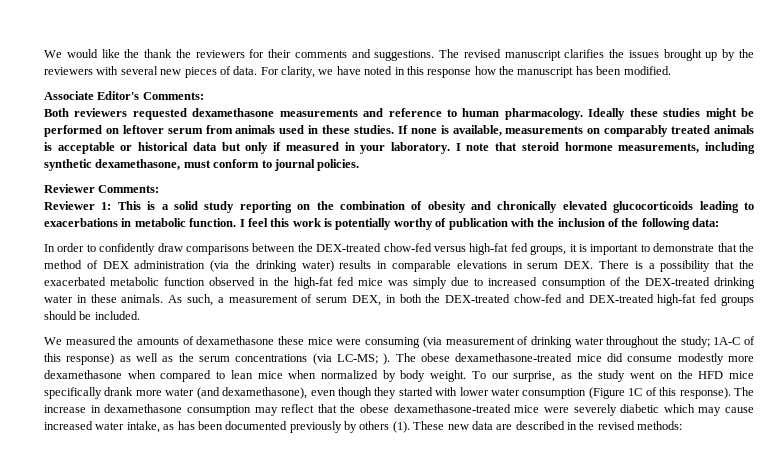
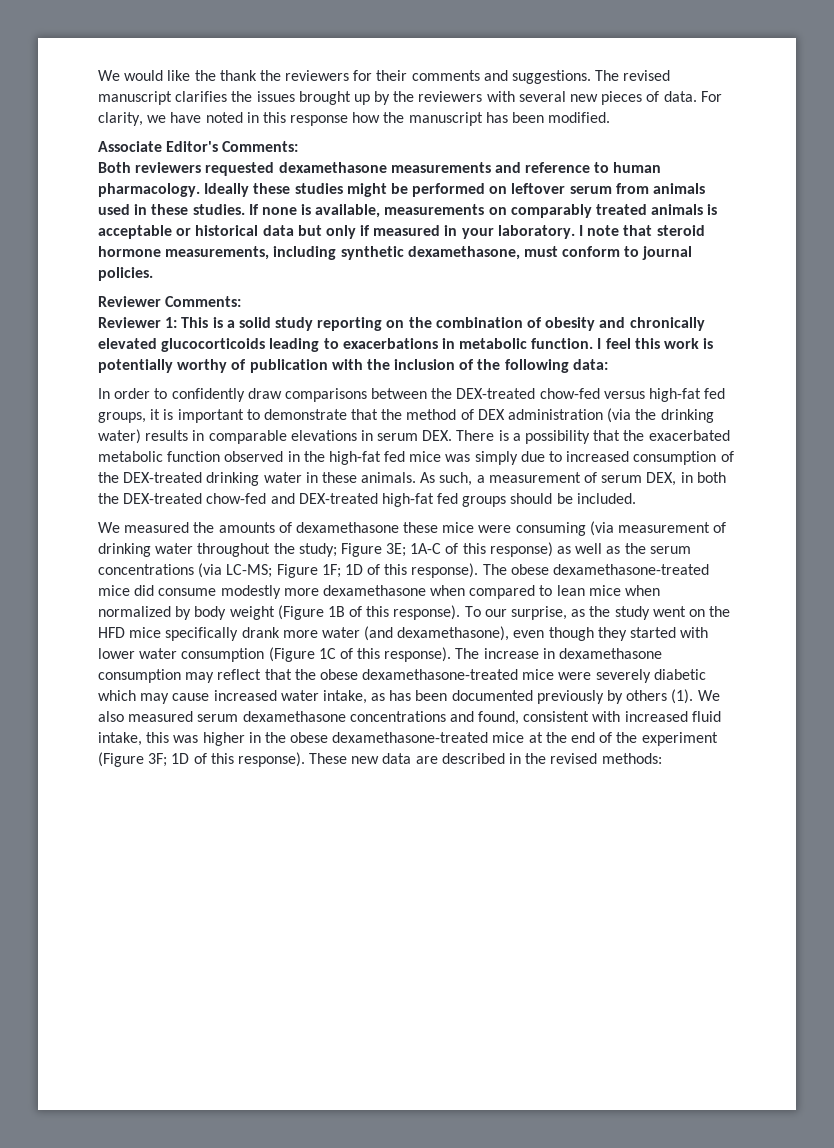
- We measured the amounts of dexamethasone these mice were consuming (via measurement of drinking water throughout the study; 1A-C of this response) as well as the serum concentrations (via LC-MS; ).
+ We measured the amounts of dexamethasone these mice were consuming (via measurement of drinking water throughout the study; Figure 3E; 1A-C of this response) as well as the serum concentrations (via LC-MS; Figure 1F; 1D of this response).
- The obese dexamethasone-treated mice did consume modestly more dexamethasone when compared to lean mice when normalized by body weight.
+ The obese dexamethasone-treated mice did consume modestly more dexamethasone when compared to lean mice when normalized by body weight (Figure 1B of this response).
+ We also measured serum dexamethasone concentrations and found, consistent with increased fluid intake, this was higher in the obese dexamethasone-treated mice at the end of the experiment (Figure 3F; 1D of this response).

